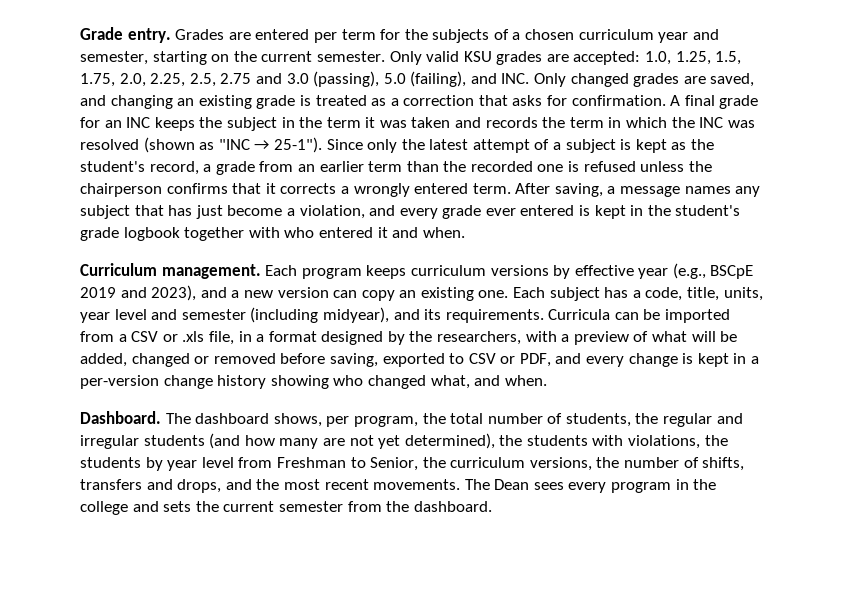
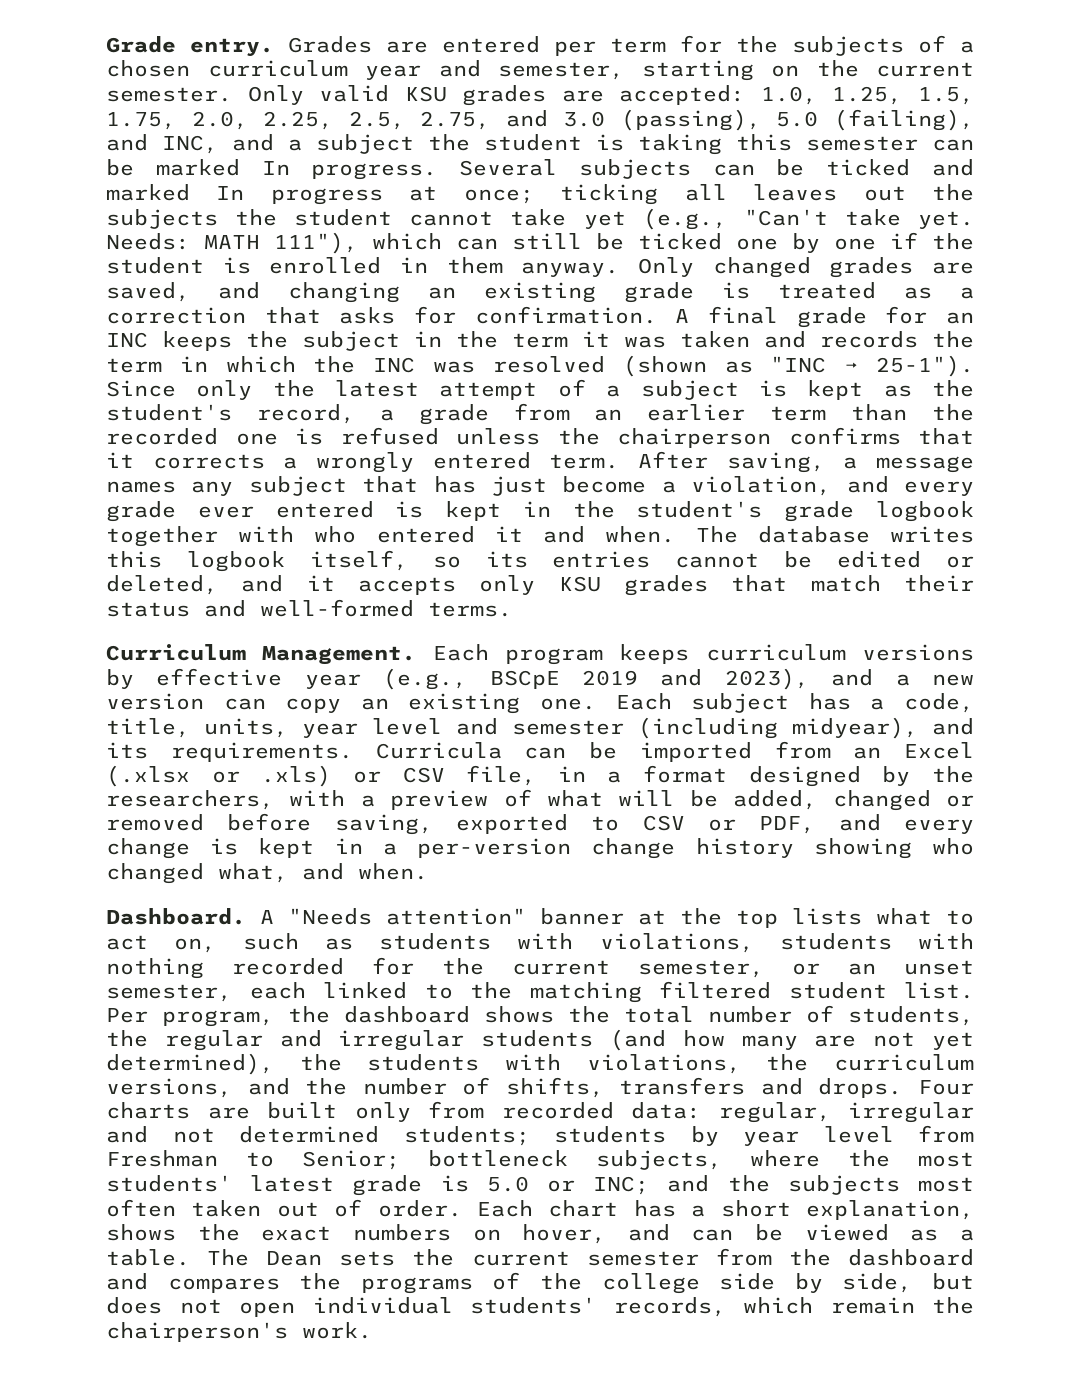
- Only valid KSU grades are accepted: 1.0, 1.25, 1.5, 1.75, 2.0, 2.25, 2.5, 2.75 and 3.0 (passing), 5.0 (failing), and INC. Only changed grades are saved, and changing an existing grade is treated as a correction that asks for confirmation.
+ Only valid KSU grades are accepted: 1.0, 1.25, 1.5, 1.75, 2.0, 2.25, 2.5, 2.75, and 3.0 (passing), 5.0 (failing), and INC, and a subject the student is taking this semester can be marked In progress. Several subjects can be ticked and marked In progress at once; ticking all leaves out the subjects the student cannot take yet (e.g., "Can't take yet. Needs: MATH 111"), which can still be ticked one by one if the student is enrolled in them anyway. Only changed grades are saved, and changing an existing grade is treated as a correction that asks for confirmation.
+ The database writes this logbook itself, so its entries cannot be edited or deleted, and it accepts only KSU grades that match their status and well-formed terms.
- Curriculum management.
+ Curriculum Management.
- Curricula can be imported from a CSV or .xls file, in a format designed by the researchers, with a preview of what will be added, changed or removed before saving, exported to CSV or PDF, and every change is kept in a per-version change history showing who changed what, and when.
+ Curricula can be imported from an Excel (.xlsx or .xls) or CSV file, in a format designed by the researchers, with a preview of what will be added, changed or removed before saving, exported to CSV or PDF, and every change is kept in a per-version change history showing who changed what, and when.
- The dashboard shows, per program, the total number of students, the regular and irregular students (and how many are not yet determined), the students with violations, the students by year level from Freshman to Senior, the curriculum versions, the number of shifts, transfers and drops, and the most recent movements. The Dean sees every program in the college and sets the current semester from the dashboard.
+ A "Needs attention" banner at the top lists what to act on, such as students with violations, students with nothing recorded for the current semester, or an unset semester, each linked to the matching filtered student list. Per program, the dashboard shows the total number of students, the regular and irregular students (and how many are not yet determined), the students with violations, the curriculum versions, and the number of shifts, transfers and drops. Four charts are built only from recorded data: regular, irregular and not determined students; students by year level from Freshman to Senior; bottleneck subjects, where the most students' latest grade is 5.0 or INC; and the subjects most often taken out of order. Each chart has a short explanation, shows the exact numbers on hover, and can be viewed as a table. The Dean sets the current semester from the dashboard and compares the programs of the college side by side, but does not open individual students' records, which remain the chairperson's work.

